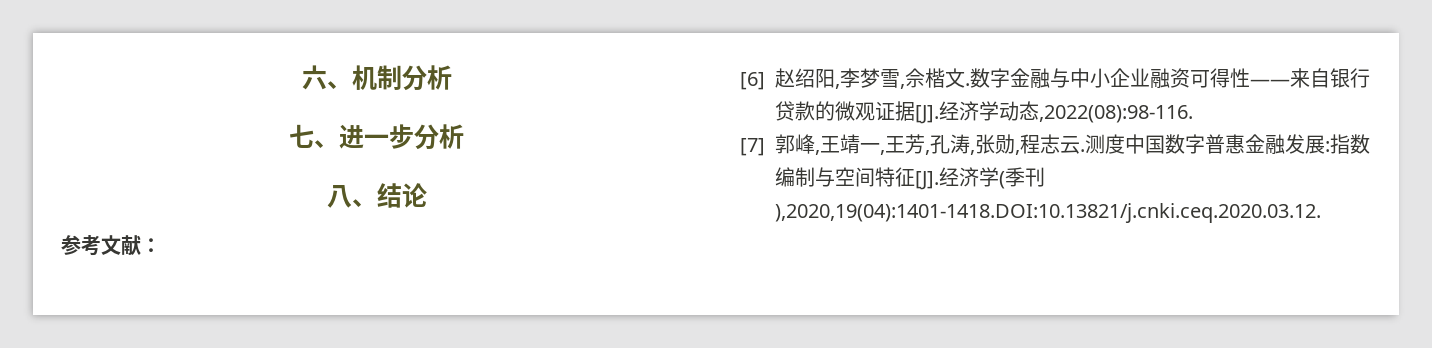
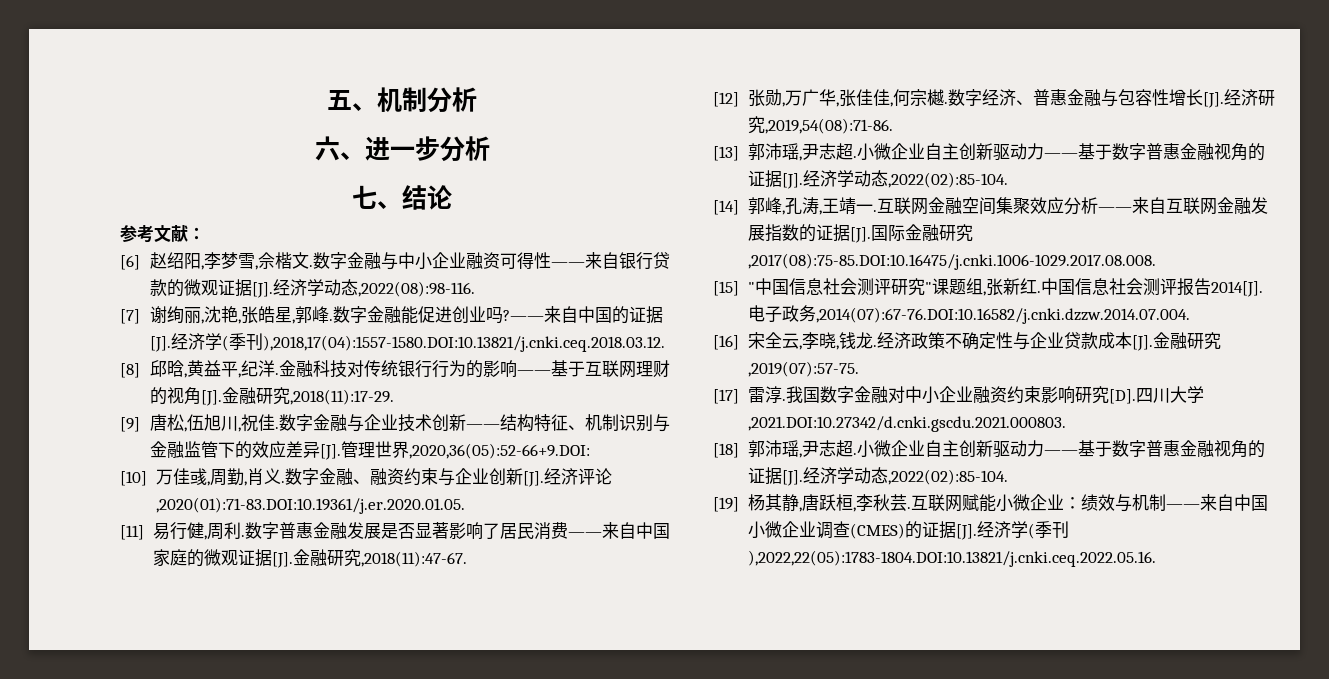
- 六、机制分析
+ 五、机制分析
- 七、进一步分析
+ 六、进一步分析
- 八、结论
+ 七、结论
- [7]郭峰,王靖一,王芳,孔涛,张勋,程志云.测度中国数字普惠金融发展:指数编制与空间特征[J].经济学(季刊),2020,19(04):1401-1418.DOI:10.13821/j.cnki.ceq.2020.03.12.
+ [7]谢绚丽,沈艳,张皓星,郭峰.数字金融能促进创业吗?——来自中国的证据[J].经济学(季刊),2018,17(04):1557-1580.DOI:10.13821/j.cnki.ceq.2018.03.12.
+ [8]邱晗,黄益平,纪洋.金融科技对传统银行行为的影响——基于互联网理财的视角[J].金融研究,2018(11):17-29.
+ [9]唐松,伍旭川,祝佳.数字金融与企业技术创新——结构特征、机制识别与金融监管下的效应差异[J].管理世界,2020,36(05):52-66+9.DOI:
+ [10]万佳彧,周勤,肖义.数字金融、融资约束与企业创新[J].经济评论,2020(01):71-83.DOI:10.19361/j.er.2020.01.05.
+ [11]易行健,周利.数字普惠金融发展是否显著影响了居民消费——来自中国家庭的微观证据[J].金融研究,2018(11):47-67.
+ [12]张勋,万广华,张佳佳,何宗樾.数字经济、普惠金融与包容性增长[J].经济研究,2019,54(08):71-86.
+ [13]郭沛瑶,尹志超.小微企业自主创新驱动力——基于数字普惠金融视角的证据[J].经济学动态,2022(02):85-104.
+ [14]郭峰,孔涛,王靖一.互联网金融空间集聚效应分析——来自互联网金融发展指数的证据[J].国际金融研究,2017(08):75-85.DOI:10.16475/j.cnki.1006-1029.2017.08.008.
+ [15] "中国信息社会测评研究"课题组,张新红.中国信息社会测评报告2014[J].电子政务,2014(07):67-76.DOI:10.16582/j.cnki.dzzw.2014.07.004.
+ [16]宋全云,李晓,钱龙.经济政策不确定性与企业贷款成本[J].金融研究,2019(07):57-75.
+ [17]雷淳.我国数字金融对中小企业融资约束影响研究[D].四川大学,2021.DOI:10.27342/d.cnki.gscdu.2021.000803.
+ [18]郭沛瑶,尹志超.小微企业自主创新驱动力——基于数字普惠金融视角的证据[J].经济学动态,2022(02):85-104.
+ [19]杨其静,唐跃桓,李秋芸.互联网赋能小微企业：绩效与机制——来自中国小微企业调查(CMES)的证据[J].经济学(季刊),2022,22(05):1783-1804.DOI:10.13821/j.cnki.ceq.2022.05.16.

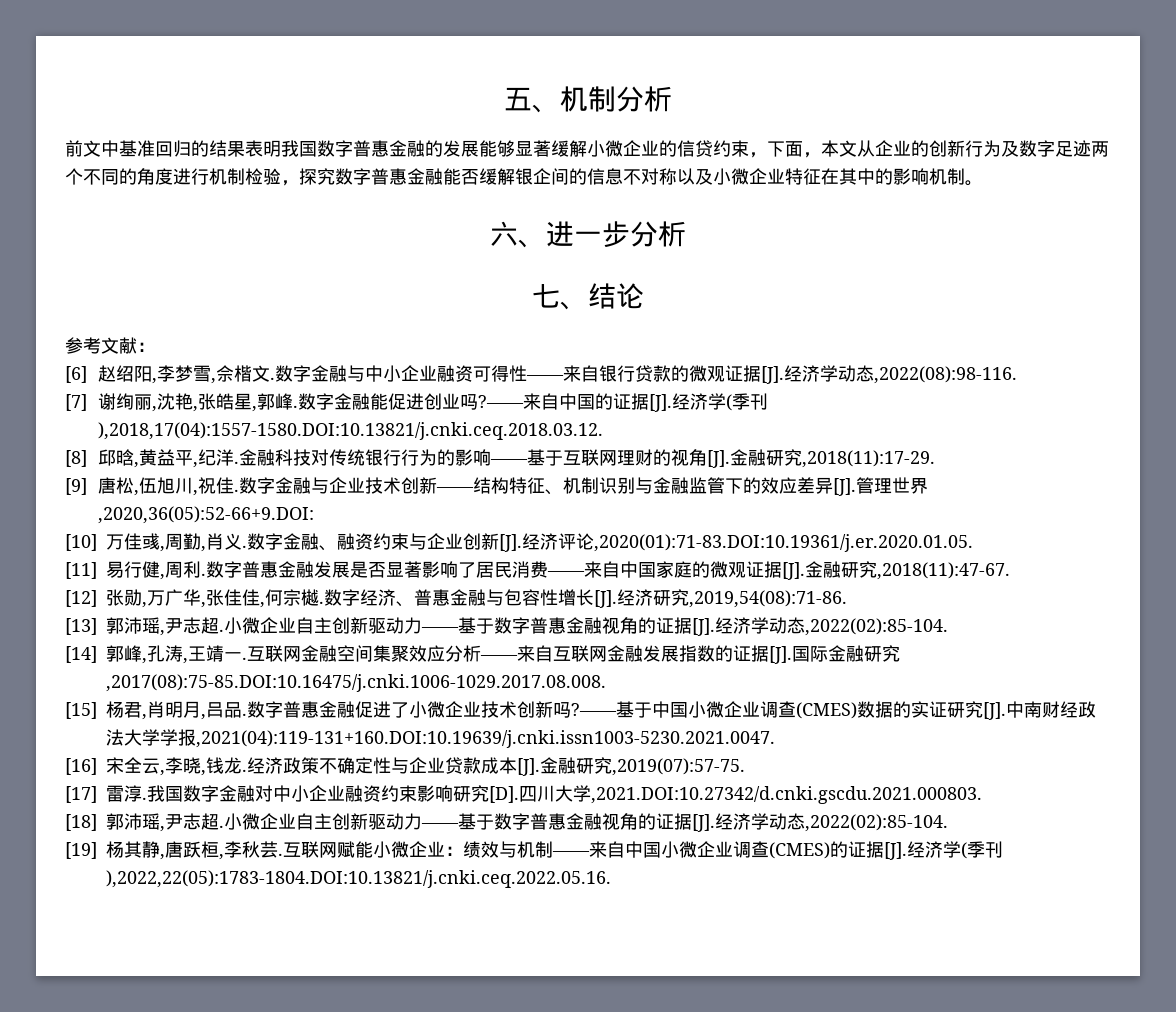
+ 前文中基准回归的结果表明我国数字普惠金融的发展能够显著缓解小微企业的信贷约束，下面，本文从企业的创新行为及数字足迹两个不同的角度进行机制检验，探究数字普惠金融能否缓解银企间的信息不对称以及小微企业特征在其中的影响机制。
- [15] "中国信息社会测评研究"课题组,张新红.中国信息社会测评报告2014[J].电子政务,2014(07):67-76.DOI:10.16582/j.cnki.dzzw.2014.07.004.
+ [15]杨君,肖明月,吕品.数字普惠金融促进了小微企业技术创新吗?——基于中国小微企业调查(CMES)数据的实证研究[J].中南财经政法大学学报,2021(04):119-131+160.DOI:10.19639/j.cnki.issn1003-5230.2021.0047.

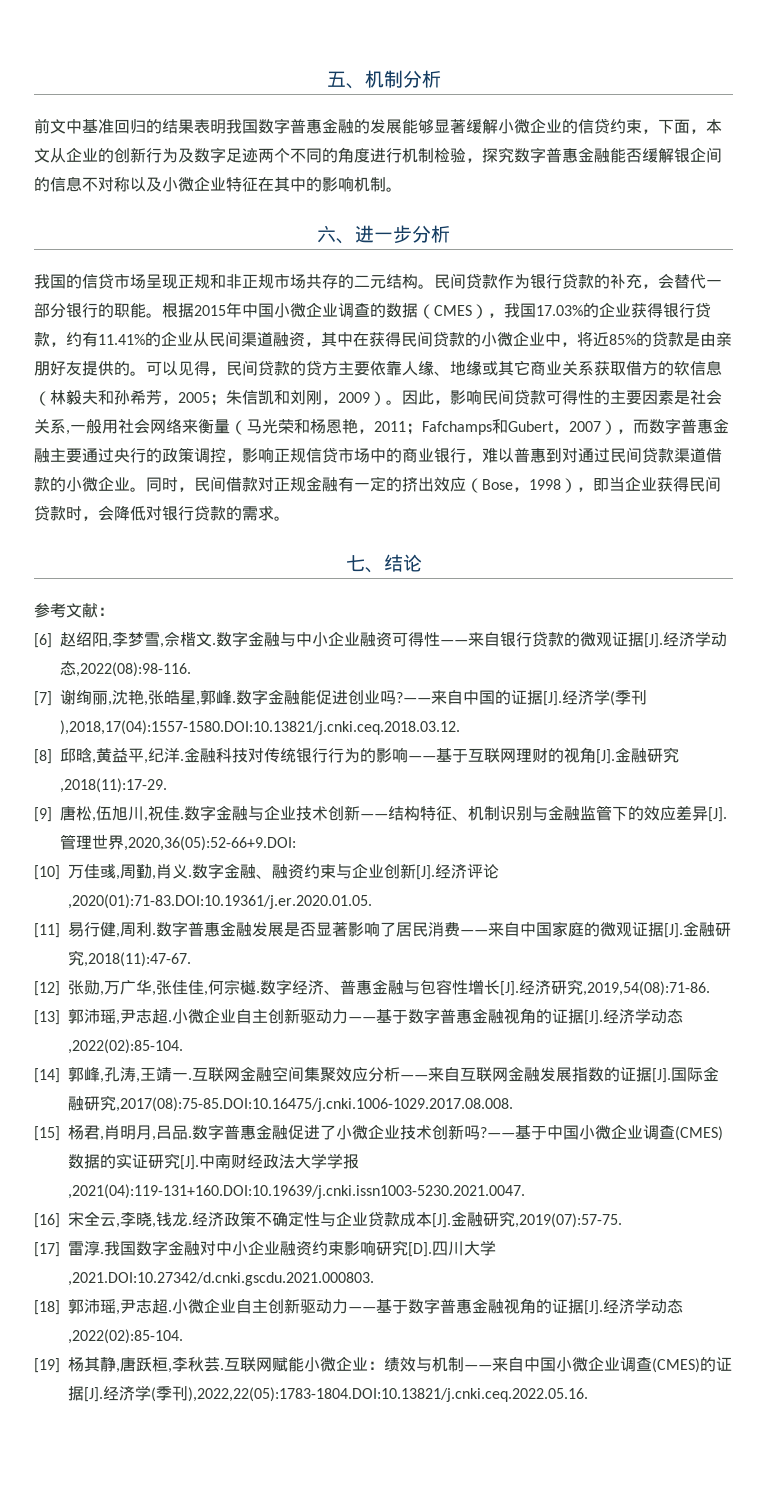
+ 我国的信贷市场呈现正规和非正规市场共存的二元结构。民间贷款作为银行贷款的补充，会替代一部分银行的职能。根据2015年中国小微企业调查的数据（CMES），我国17.03%的企业获得银行贷款，约有11.41%的企业从民间渠道融资，其中在获得民间贷款的小微企业中，将近85%的贷款是由亲朋好友提供的。可以见得，民间贷款的贷方主要依靠人缘、地缘或其它商业关系获取借方的软信息（林毅夫和孙希芳，2005；朱信凯和刘刚，2009）。因此，影响民间贷款可得性的主要因素是社会关系,一般用社会网络来衡量（马光荣和杨恩艳，2011；Fafchamps和Gubert，2007），而数字普惠金融主要通过央行的政策调控，影响正规信贷市场中的商业银行，难以普惠到对通过民间贷款渠道借款的小微企业。同时，民间借款对正规金融有一定的挤出效应（Bose，1998），即当企业获得民间贷款时，会降低对银行贷款的需求。

